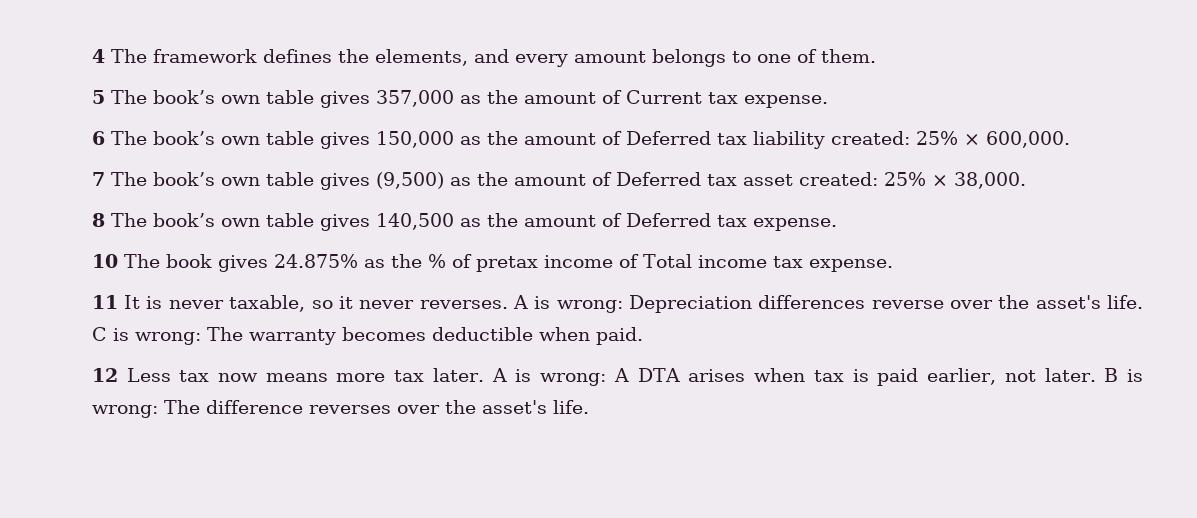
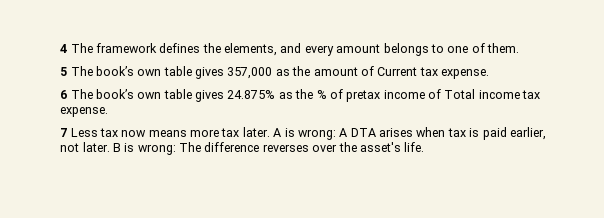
- 6 The book’s own table gives 150,000 as the amount of Deferred tax liability created: 25% × 600,000.
- 7 The book’s own table gives (9,500) as the amount of Deferred tax asset created: 25% × 38,000.
- 8 The book’s own table gives 140,500 as the amount of Deferred tax expense.
- 10 The book gives 24.875% as the % of pretax income of Total income tax expense.
+ 6 The book’s own table gives 24.875% as the % of pretax income of Total income tax expense.
- 11 It is never taxable, so it never reverses. A is wrong: Depreciation differences reverse over the asset's life. C is wrong: The warranty becomes deductible when paid.
- 12 Less tax now means more tax later.
+ 7 Less tax now means more tax later.

